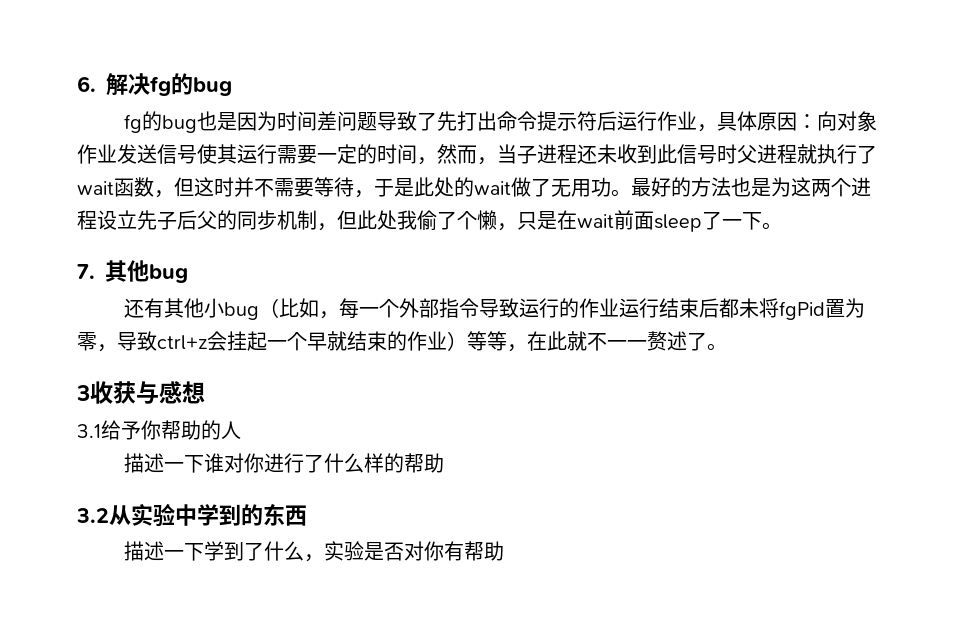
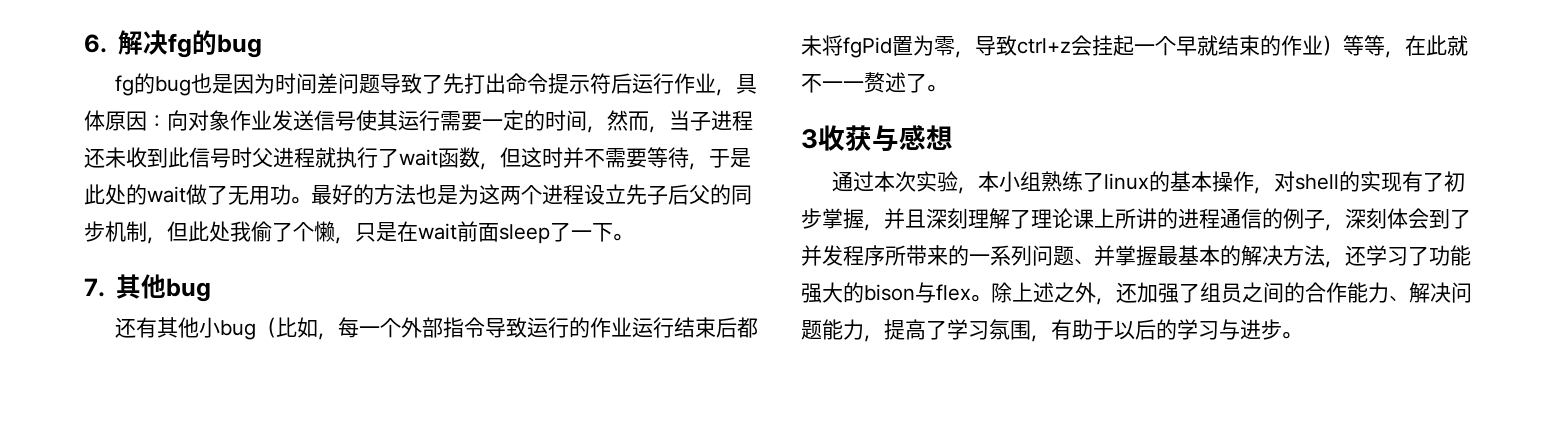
- 3.1给予你帮助的人
- 描述一下谁对你进行了什么样的帮助
- 3.2从实验中学到的东西
- 描述一下学到了什么，实验是否对你有帮助
+ 通过本次实验，本小组熟练了linux的基本操作，对shell的实现有了初步掌握，并且深刻理解了理论课上所讲的进程通信的例子，深刻体会到了并发程序所带来的一系列问题、并掌握最基本的解决方法，还学习了功能强大的bison与flex。除上述之外，还加强了组员之间的合作能力、解决问题能力，提高了学习氛围，有助于以后的学习与进步。

